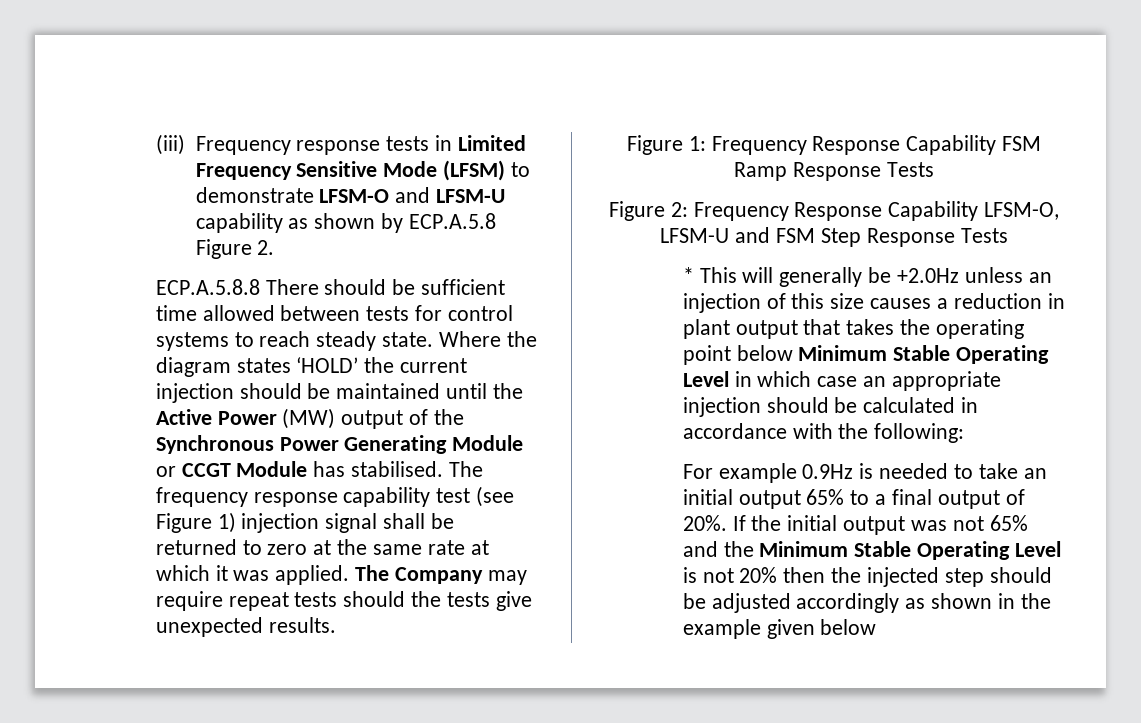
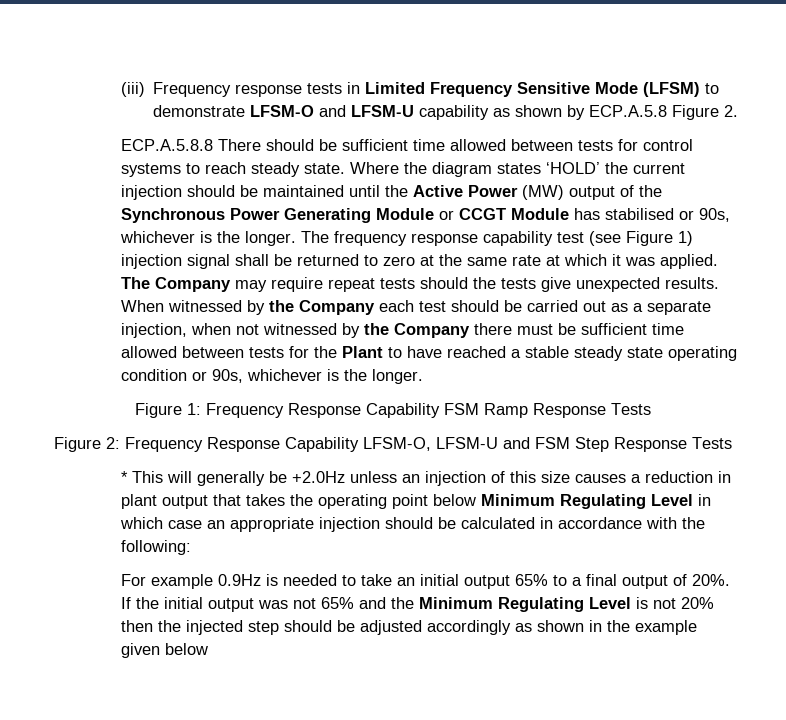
- Where the diagram states ‘HOLD’ the current injection should be maintained until the Active Power (MW) output of the Synchronous Power Generating Module or CCGT Module has stabilised.
+ Where the diagram states ‘HOLD’ the current injection should be maintained until the Active Power (MW) output of the Synchronous Power Generating Module or CCGT Module has stabilised or 90s, whichever is the longer.
+ When witnessed by the Company each test should be carried out as a separate injection, when not witnessed by the Company there must be sufficient time allowed between tests for the Plant to have reached a stable steady state operating condition or 90s, whichever is the longer.
- * This will generally be +2.0Hz unless an injection of this size causes a reduction in plant output that takes the operating point below Minimum Stable Operating Level in which case an appropriate injection should be calculated in accordance with the following:
+ * This will generally be +2.0Hz unless an injection of this size causes a reduction in plant output that takes the operating point below Minimum Regulating Level in which case an appropriate injection should be calculated in accordance with the following:
- If the initial output was not 65% and the Minimum Stable Operating Level is not 20% then the injected step should be adjusted accordingly as shown in the example given below
+ If the initial output was not 65% and the Minimum Regulating Level is not 20% then the injected step should be adjusted accordingly as shown in the example given below

